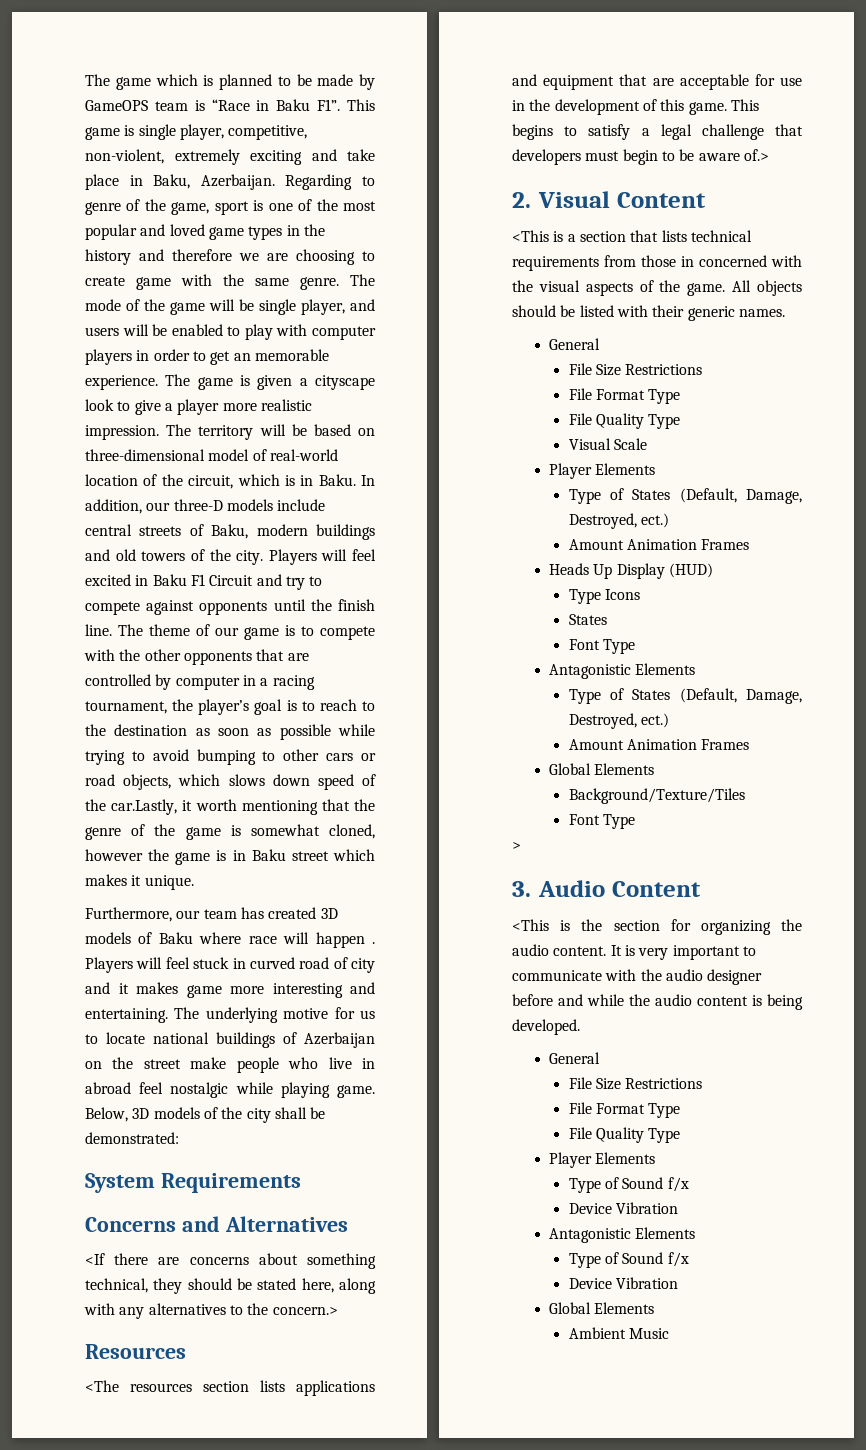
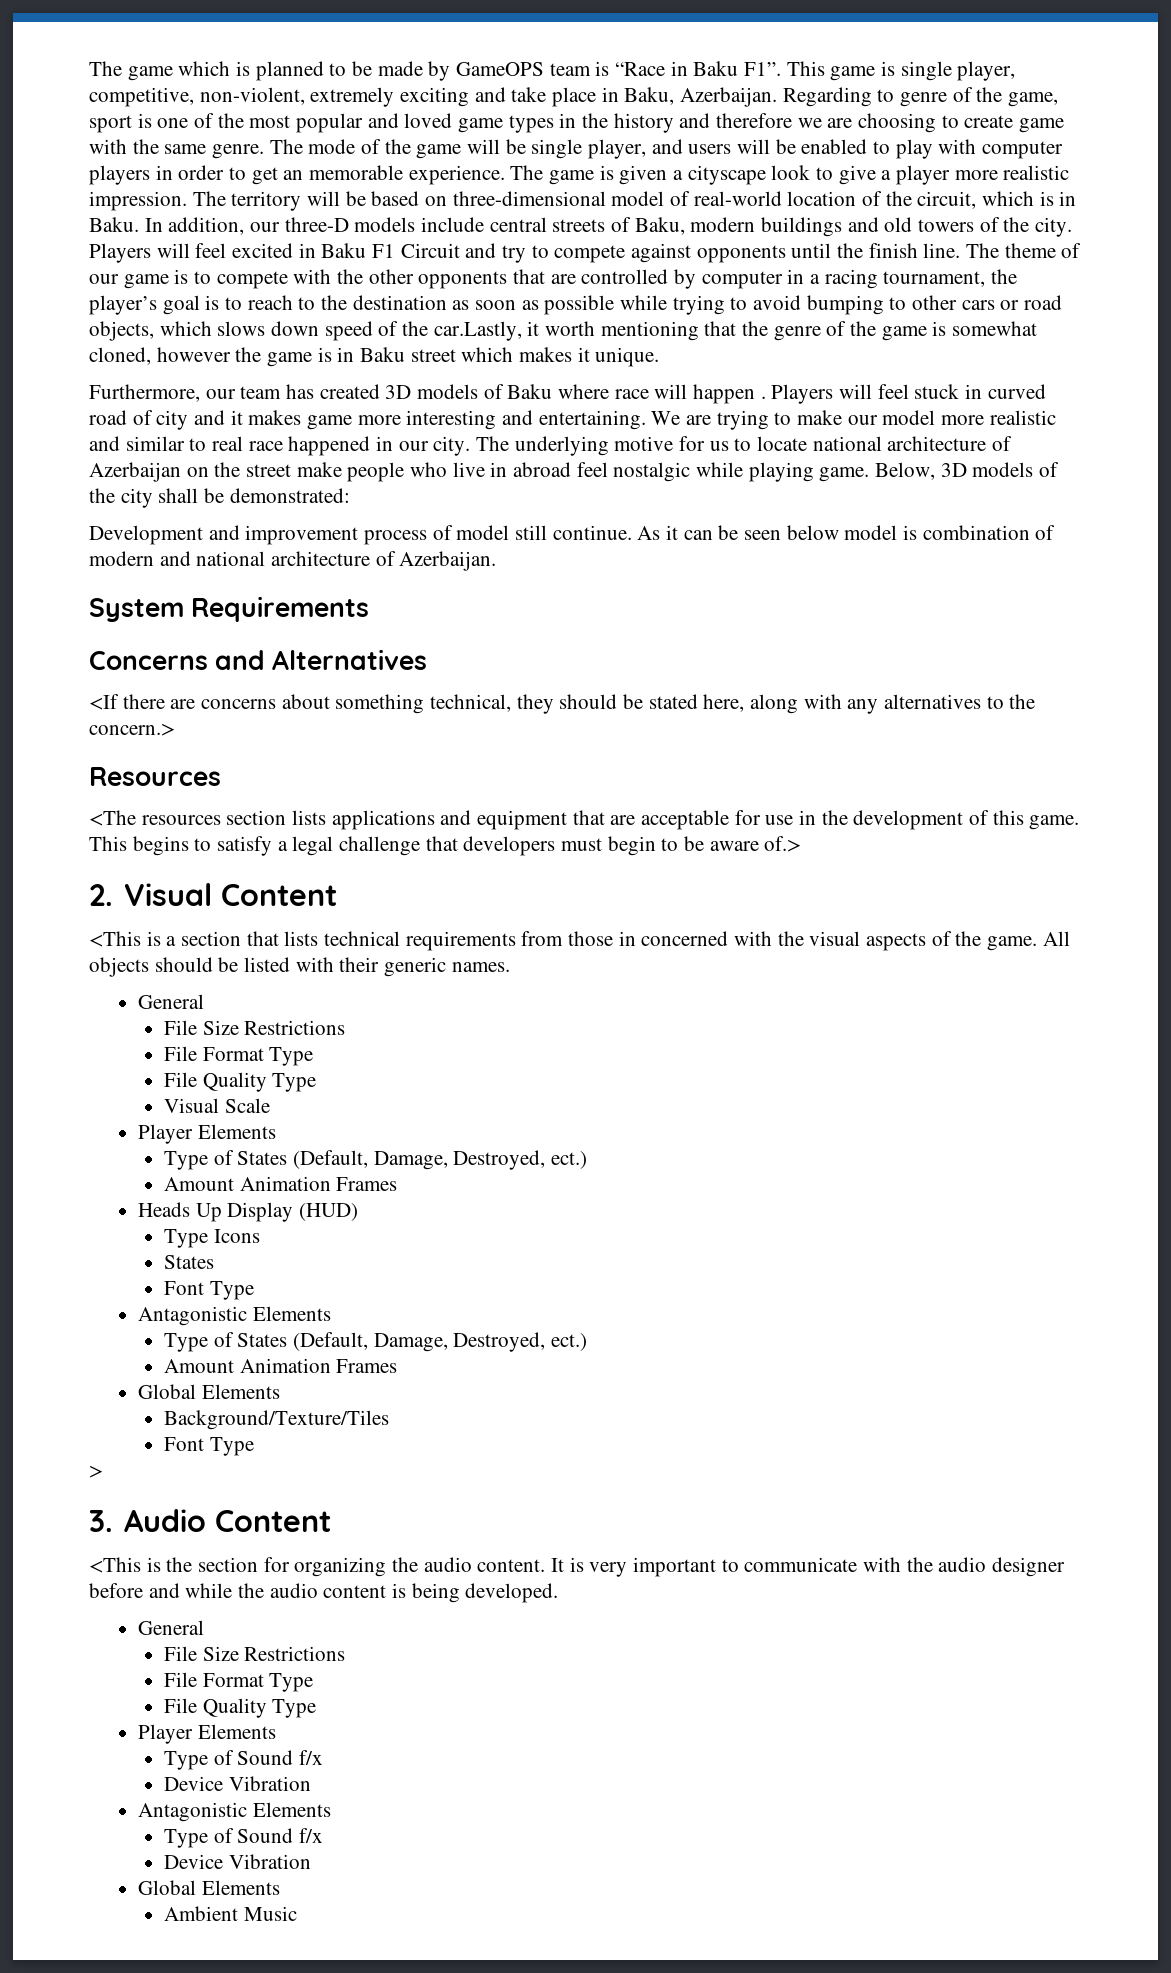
+ We are trying to make our model more realistic and similar to real race happened in our city.
- The underlying motive for us to locate national buildings of Azerbaijan on the street make people who live in abroad feel nostalgic while playing game.
+ The underlying motive for us to locate national architecture of Azerbaijan on the street make people who live in abroad feel nostalgic while playing game.
+ Development and improvement process of model still continue. As it can be seen below model is combination of modern and national architecture of Azerbaijan.

